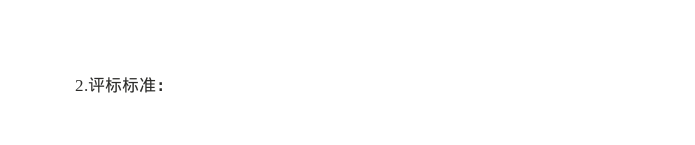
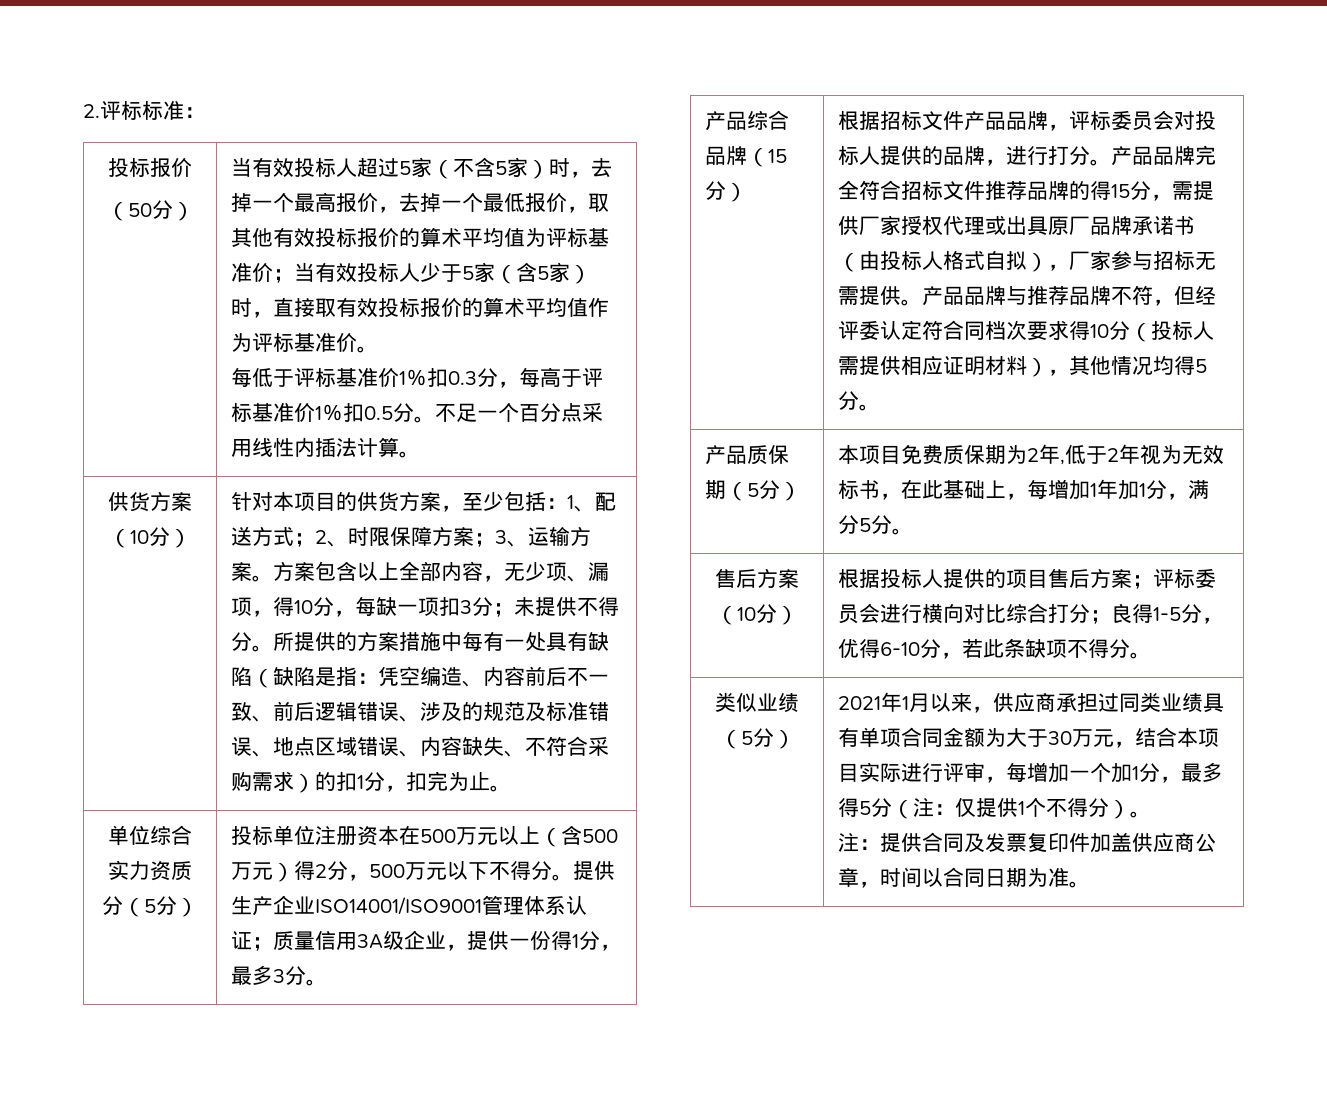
  2.评标标准：
+ 投标报价
+ （50分） | 当有效投标人超过5家（不含5家）时，去掉一个最高报价，去掉一个最低报价，取其他有效投标报价的算术平均值为评标基准价；当有效投标人少于5家（含5家）时，直接取有效投标报价的算术平均值作为评标基准价。
+ 每低于评标基准价1％扣0.3分，每高于评标基准价1％扣0.5分。不足一个百分点采用线性内插法计算。
+ 供货方案（10分） | 针对本项目的供货方案，至少包括：1、配送方式；2、时限保障方案；3、运输方案。方案包含以上全部内容，无少项、漏项，得10分，每缺一项扣3分；未提供不得分。所提供的方案措施中每有一处具有缺陷（缺陷是指：凭空编造、内容前后不一致、前后逻辑错误、涉及的规范及标准错误、地点区域错误、内容缺失、不符合采购需求）的扣1分，扣完为止。
+ 单位综合实力资质分（5分） | 投标单位注册资本在500万元以上（含500万元）得2分，500万元以下不得分。提供生产企业ISO14001/ISO9001管理体系认证；质量信用3A级企业，提供一份得1分，最多3分。
+ 产品综合品牌（15分） | 根据招标文件产品品牌，评标委员会对投标人提供的品牌，进行打分。产品品牌完全符合招标文件推荐品牌的得15分，需提供厂家授权代理或出具原厂品牌承诺书（由投标人格式自拟），厂家参与招标无需提供。产品品牌与推荐品牌不符，但经评委认定符合同档次要求得10分（投标人需提供相应证明材料），其他情况均得5分。
+ 产品质保期（5分） | 本项目免费质保期为2年,低于2年视为无效标书，在此基础上，每增加1年加1分，满分5分。
+ 售后方案（10分） | 根据投标人提供的项目售后方案；评标委员会进行横向对比综合打分；良得1-5分，优得6-10分，若此条缺项不得分。
+ 类似业绩（5分） | 2021年1月以来，供应商承担过同类业绩具有单项合同金额为大于30万元，结合本项目实际进行评审，每增加一个加1分，最多得5分（注：仅提供1个不得分）。
+ 注：提供合同及发票复印件加盖供应商公章，时间以合同日期为准。

